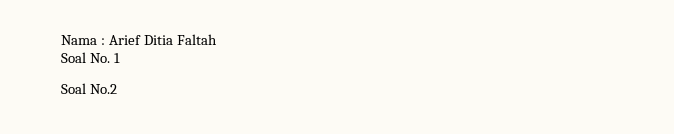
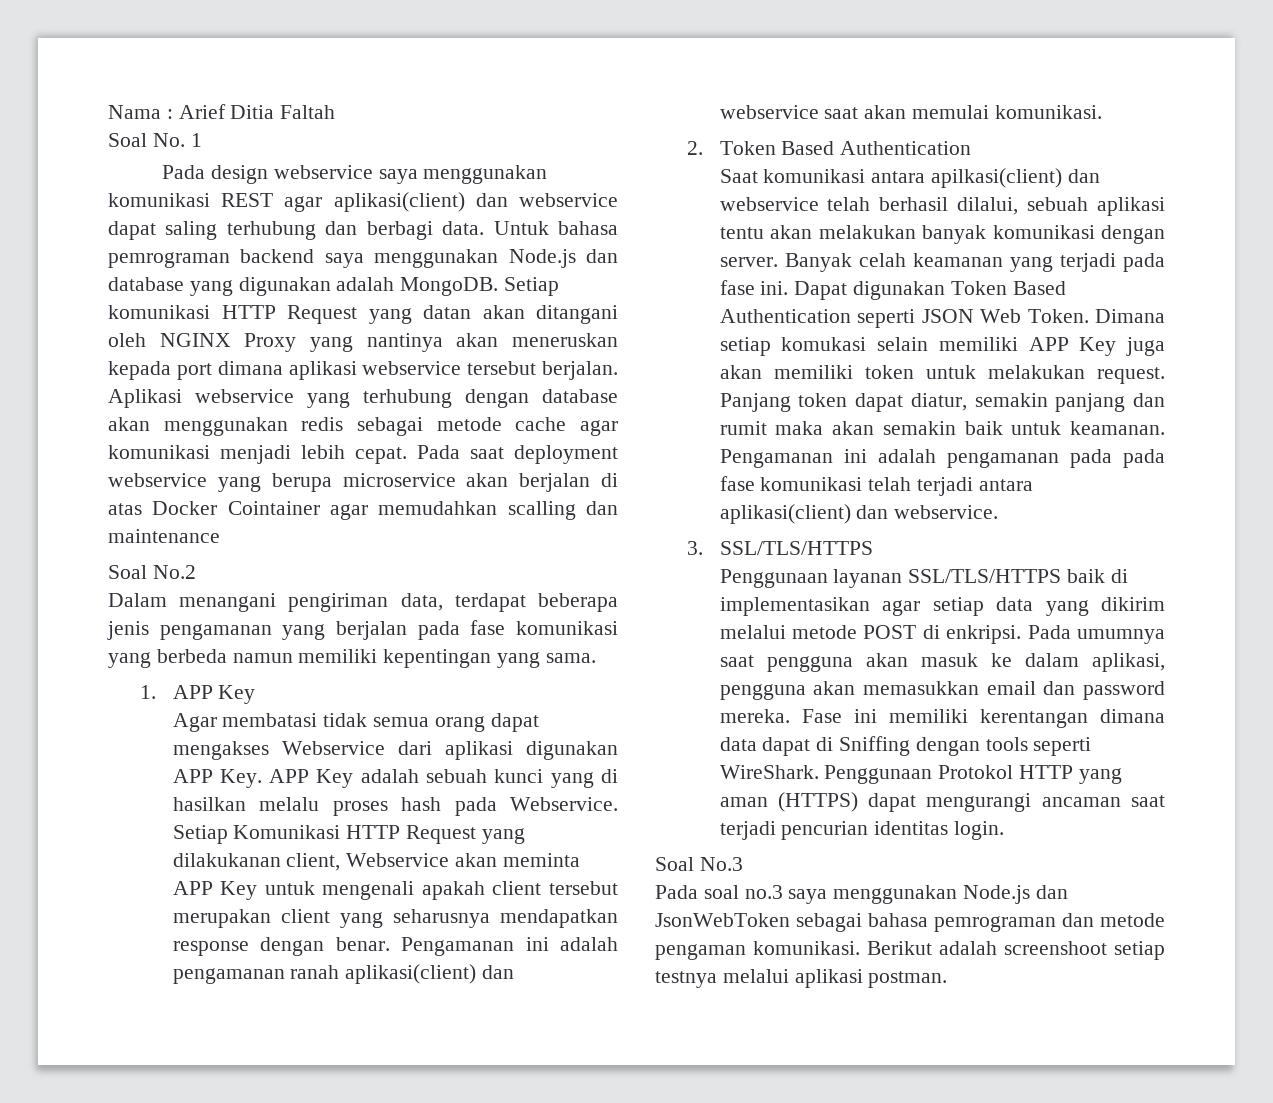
+ Pada design webservice saya menggunakan komunikasi REST agar aplikasi(client) dan webservice dapat saling terhubung dan berbagi data. Untuk bahasa pemrograman backend saya menggunakan Node.js dan database yang digunakan adalah MongoDB. Setiap komunikasi HTTP Request yang datan akan ditangani oleh NGINX Proxy yang nantinya akan meneruskan kepada port dimana aplikasi webservice tersebut berjalan. Aplikasi webservice yang terhubung dengan database akan menggunakan redis sebagai metode cache agar komunikasi menjadi lebih cepat. Pada saat deployment webservice yang berupa microservice akan berjalan di atas Docker Cointainer agar memudahkan scalling dan maintenance
  Soal No.2
+ Dalam menangani pengiriman data, terdapat beberapa jenis pengamanan yang berjalan pada fase komunikasi yang berbeda namun memiliki kepentingan yang sama.
+ 1. APP Key
+ Agar membatasi tidak semua orang dapat mengakses Webservice dari aplikasi digunakan APP Key. APP Key adalah sebuah kunci yang di hasilkan melalu proses hash pada Webservice. Setiap Komunikasi HTTP Request yang dilakukanan client, Webservice akan meminta APP Key untuk mengenali apakah client tersebut merupakan client yang seharusnya mendapatkan response dengan benar. Pengamanan ini adalah pengamanan ranah aplikasi(client) dan webservice saat akan memulai komunikasi.
+ 2. Token Based Authentication
+ Saat komunikasi antara apilkasi(client) dan webservice telah berhasil dilalui, sebuah aplikasi tentu akan melakukan banyak komunikasi dengan server. Banyak celah keamanan yang terjadi pada fase ini. Dapat digunakan Token Based Authentication seperti JSON Web Token. Dimana setiap komukasi selain memiliki APP Key juga akan memiliki token untuk melakukan request. Panjang token dapat diatur, semakin panjang dan rumit maka akan semakin baik untuk keamanan. Pengamanan ini adalah pengamanan pada pada fase komunikasi telah terjadi antara aplikasi(client) dan webservice.
+ 3. SSL/TLS/HTTPS
+ Penggunaan layanan SSL/TLS/HTTPS baik di implementasikan agar setiap data yang dikirim melalui metode POST di enkripsi. Pada umumnya saat pengguna akan masuk ke dalam aplikasi, pengguna akan memasukkan email dan password mereka. Fase ini memiliki kerentangan dimana data dapat di Sniffing dengan tools seperti WireShark. Penggunaan Protokol HTTP yang aman (HTTPS) dapat mengurangi ancaman saat terjadi pencurian identitas login.
+ Soal No.3
+ Pada soal no.3 saya menggunakan Node.js dan JsonWebToken sebagai bahasa pemrograman dan metode pengaman komunikasi. Berikut adalah screenshoot setiap testnya melalui aplikasi postman.

